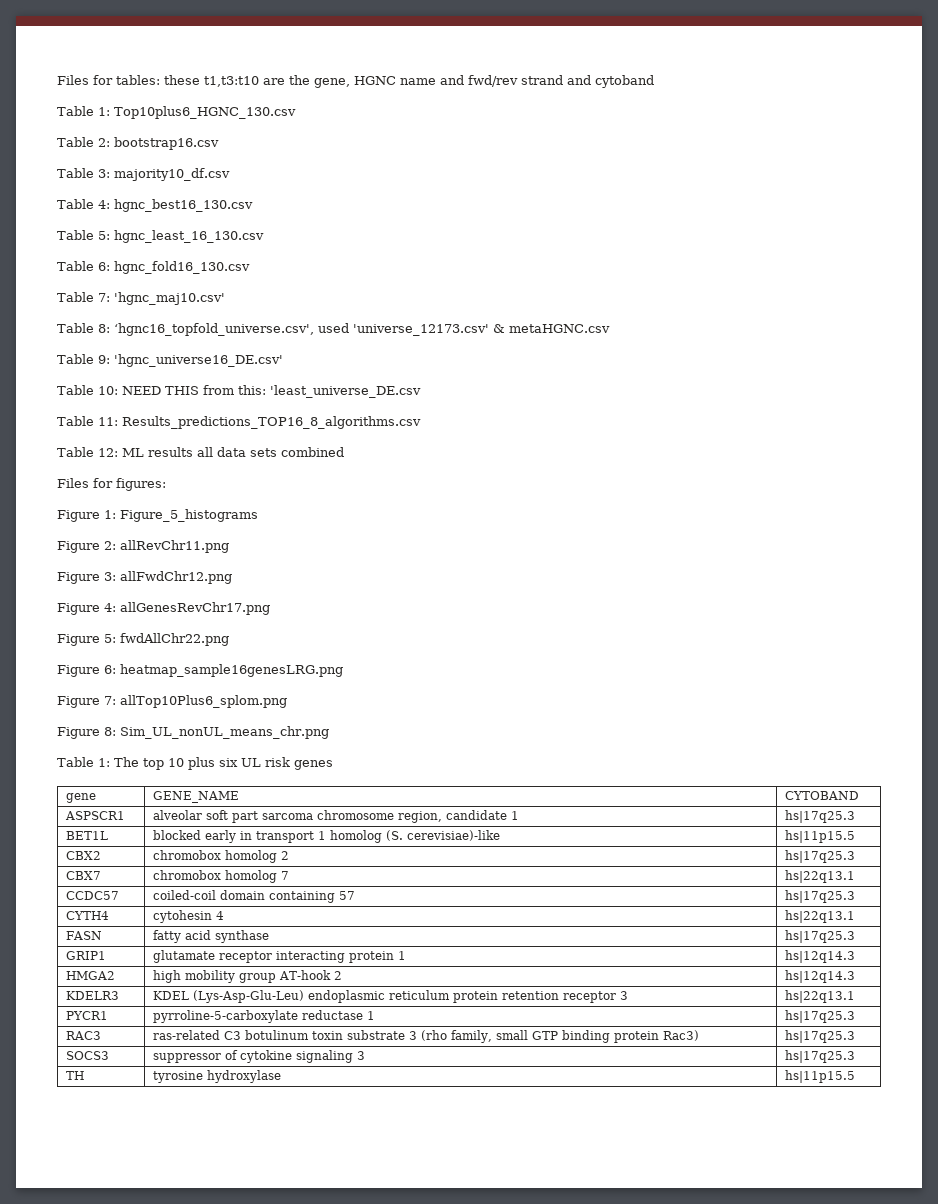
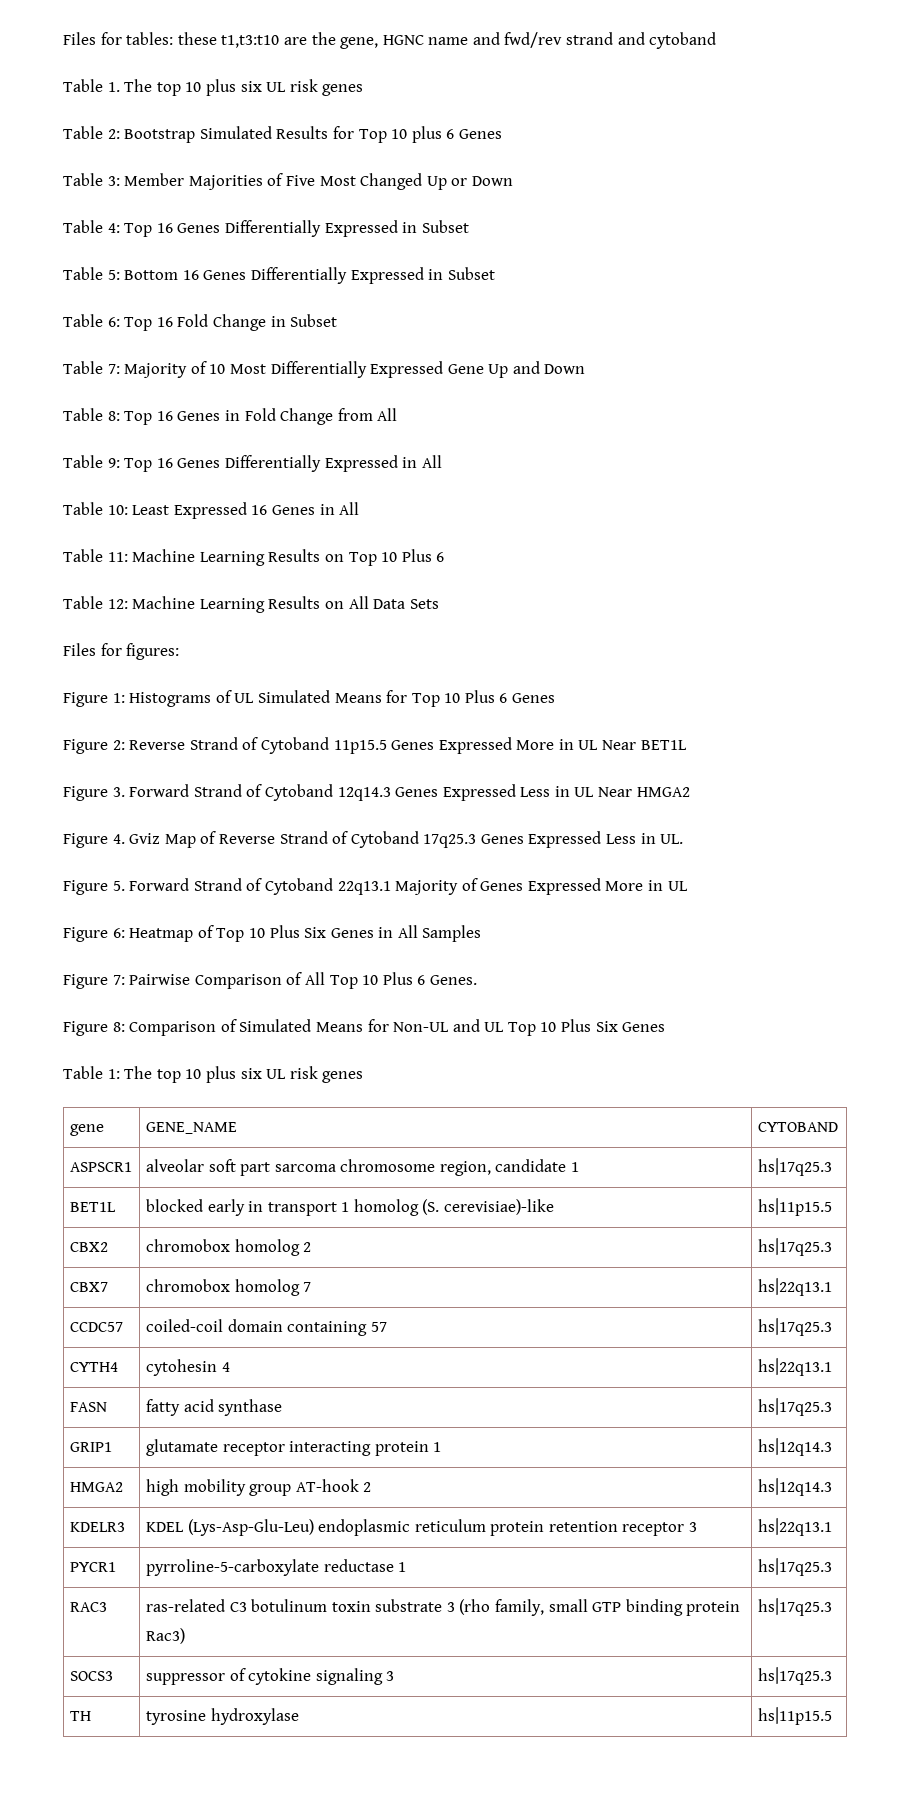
- Table 1: Top10plus6_HGNC_130.csv
- Table 2: bootstrap16.csv
- Table 3: majority10_df.csv
- Table 4: hgnc_best16_130.csv
- Table 5: hgnc_least_16_130.csv
- Table 6: hgnc_fold16_130.csv
- Table 7: 'hgnc_maj10.csv'
- Table 8: ‘hgnc16_topfold_universe.csv', used 'universe_12173.csv' & metaHGNC.csv
- Table 9: 'hgnc_universe16_DE.csv'
- Table 10: NEED THIS from this: 'least_universe_DE.csv
- Table 11: Results_predictions_TOP16_8_algorithms.csv
- Table 12: ML results all data sets combined
+ Table 1. The top 10 plus six UL risk genes
+ Table 2: Bootstrap Simulated Results for Top 10 plus 6 Genes
+ Table 3: Member Majorities of Five Most Changed Up or Down
+ Table 4: Top 16 Genes Differentially Expressed in Subset
+ Table 5: Bottom 16 Genes Differentially Expressed in Subset
+ Table 6: Top 16 Fold Change in Subset
+ Table 7: Majority of 10 Most Differentially Expressed Gene Up and Down
+ Table 8: Top 16 Genes in Fold Change from All
+ Table 9: Top 16 Genes Differentially Expressed in All
+ Table 10: Least Expressed 16 Genes in All
+ Table 11: Machine Learning Results on Top 10 Plus 6
+ Table 12: Machine Learning Results on All Data Sets
- Figure 1: Figure_5_histograms
- Figure 2: allRevChr11.png
- Figure 3: allFwdChr12.png
- Figure 4: allGenesRevChr17.png
- Figure 5: fwdAllChr22.png
- Figure 6: heatmap_sample16genesLRG.png
- Figure 7: allTop10Plus6_splom.png
- Figure 8: Sim_UL_nonUL_means_chr.png
+ Figure 1: Histograms of UL Simulated Means for Top 10 Plus 6 Genes
+ Figure 2: Reverse Strand of Cytoband 11p15.5 Genes Expressed More in UL Near BET1L
+ Figure 3. Forward Strand of Cytoband 12q14.3 Genes Expressed Less in UL Near HMGA2
+ Figure 4. Gviz Map of Reverse Strand of Cytoband 17q25.3 Genes Expressed Less in UL.
+ Figure 5. Forward Strand of Cytoband 22q13.1 Majority of Genes Expressed More in UL
+ Figure 6: Heatmap of Top 10 Plus Six Genes in All Samples
+ Figure 7: Pairwise Comparison of All Top 10 Plus 6 Genes.
+ Figure 8: Comparison of Simulated Means for Non-UL and UL Top 10 Plus Six Genes

